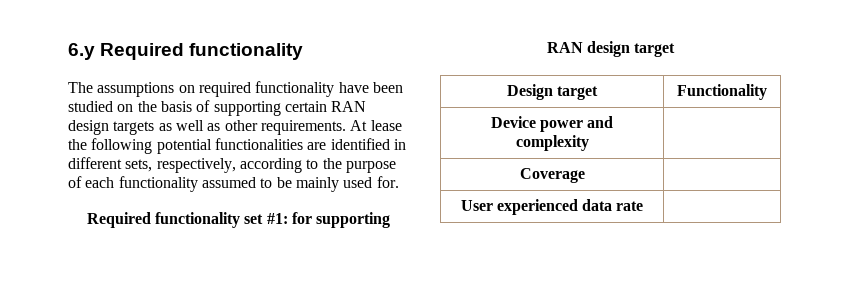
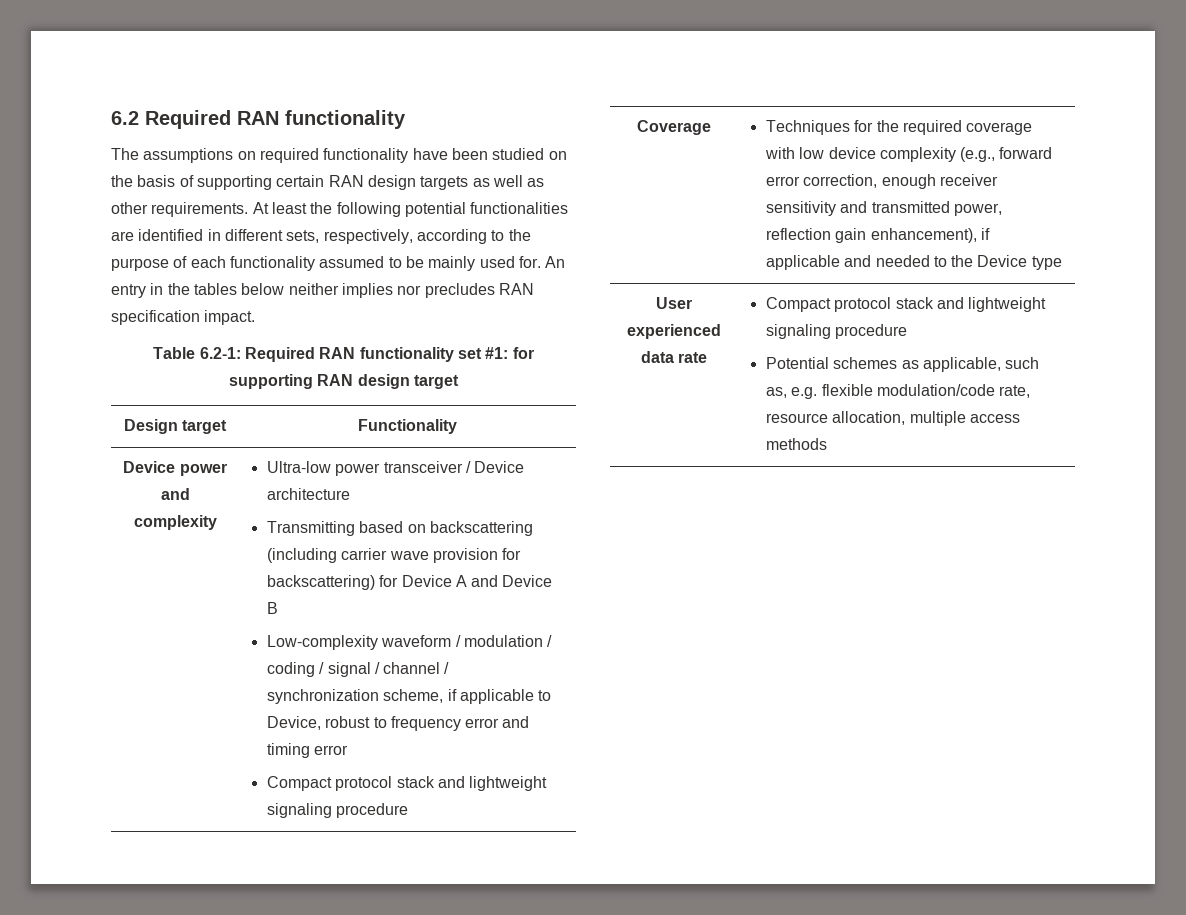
- 6.y Required functionality
+ 6.2 Required RAN functionality
- At lease the following potential functionalities are identified in different sets, respectively, according to the purpose of each functionality assumed to be mainly used for.
- Required functionality set #1: for supporting RAN design target
+ At least the following potential functionalities are identified in different sets, respectively, according to the purpose of each functionality assumed to be mainly used for. An entry in the tables below neither implies nor precludes RAN specification impact.
+ Table 6.2-1: Required RAN functionality set #1: for supporting RAN design target
- Coverage |
- User experienced data rate |
+ Ultra-low power transceiver / Device architecture
+ Transmitting based on backscattering (including carrier wave provision for backscattering) for Device A and Device B
+ Low-complexity waveform / modulation / coding / signal / channel / synchronization scheme, if applicable to Device, robust to frequency error and timing error
+ Compact protocol stack and lightweight signaling procedure
+ Coverage | Techniques for the required coverage with low device complexity (e.g., forward error correction, enough receiver sensitivity and transmitted power, reflection gain enhancement), if applicable and needed to the Device type
+ User experienced data rate | Compact protocol stack and lightweight signaling procedure
+ Potential schemes as applicable, such as, e.g. flexible modulation/code rate, resource allocation, multiple access methods

